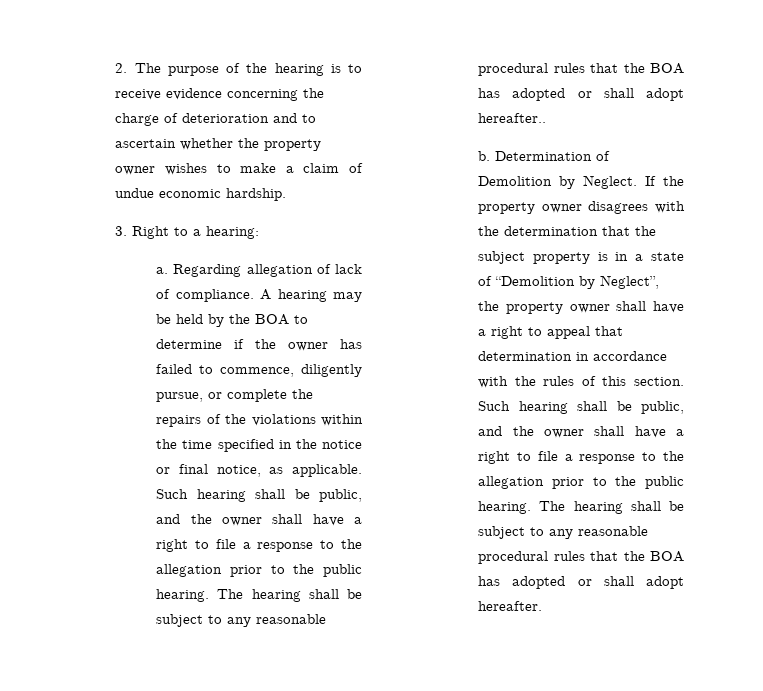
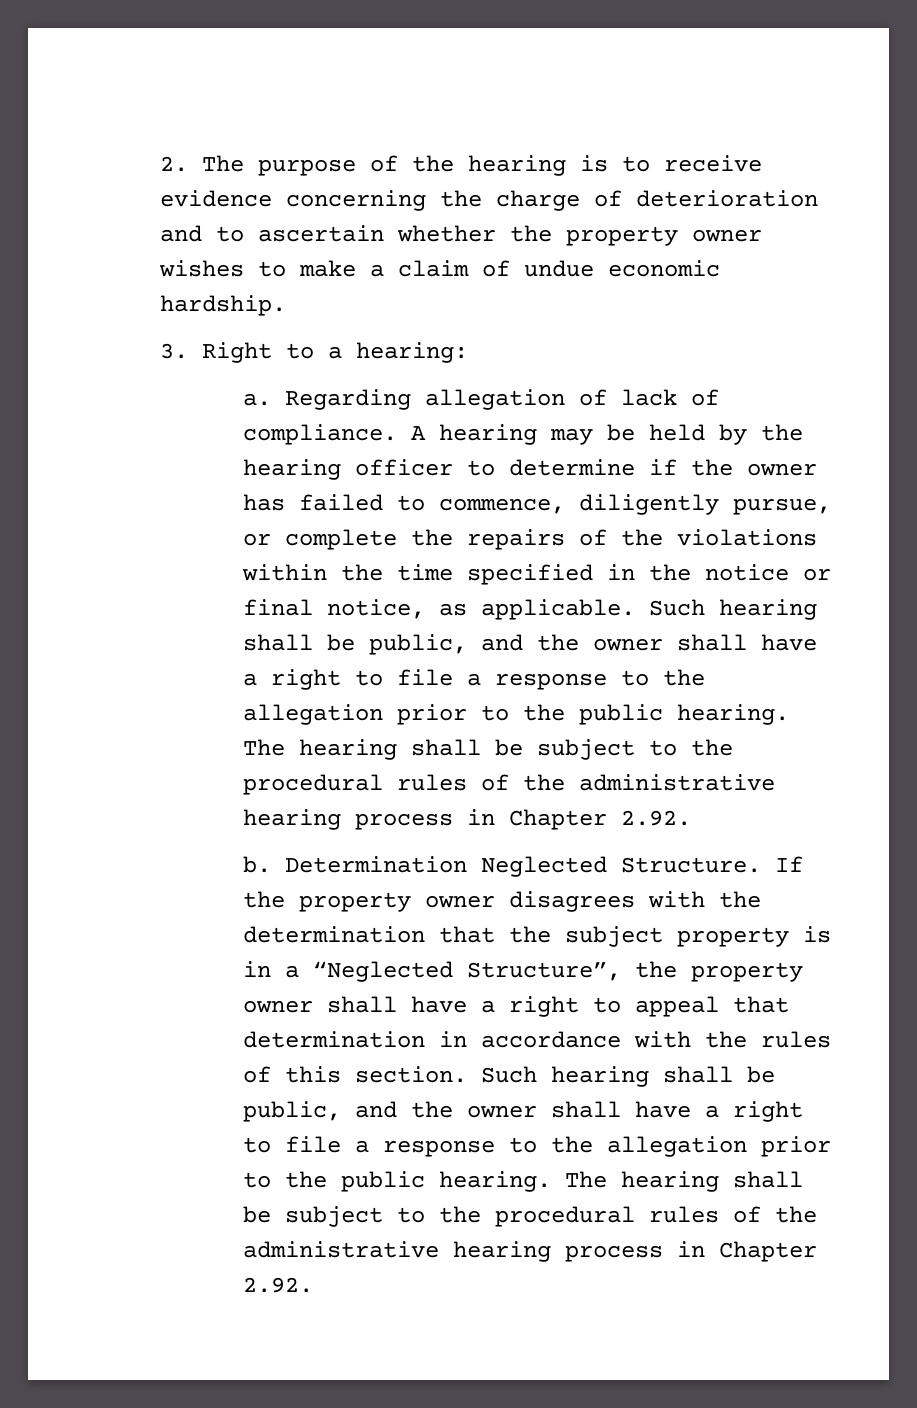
- A hearing may be held by the BOA to determine if the owner has failed to commence, diligently pursue, or complete the repairs of the violations within the time specified in the notice or final notice, as applicable. Such hearing shall be public, and the owner shall have a right to file a response to the allegation prior to the public hearing. The hearing shall be subject to any reasonable procedural rules that the BOA has adopted or shall adopt hereafter..
- b. Determination of Demolition by Neglect.
+ A hearing may be held by the hearing officer to determine if the owner has failed to commence, diligently pursue, or complete the repairs of the violations within the time specified in the notice or final notice, as applicable. Such hearing shall be public, and the owner shall have a right to file a response to the allegation prior to the public hearing. The hearing shall be subject to the procedural rules of the administrative hearing process in Chapter 2.92.
+ b. Determination Neglected Structure.
- If the property owner disagrees with the determination that the subject property is in a state of “Demolition by Neglect”, the property owner shall have a right to appeal that determination in accordance with the rules of this section. Such hearing shall be public, and the owner shall have a right to file a response to the allegation prior to the public hearing. The hearing shall be subject to any reasonable procedural rules that the BOA has adopted or shall adopt hereafter.
+ If the property owner disagrees with the determination that the subject property is in a “Neglected Structure”, the property owner shall have a right to appeal that determination in accordance with the rules of this section. Such hearing shall be public, and the owner shall have a right to file a response to the allegation prior to the public hearing. The hearing shall be subject to the procedural rules of the administrative hearing process in Chapter 2.92.

